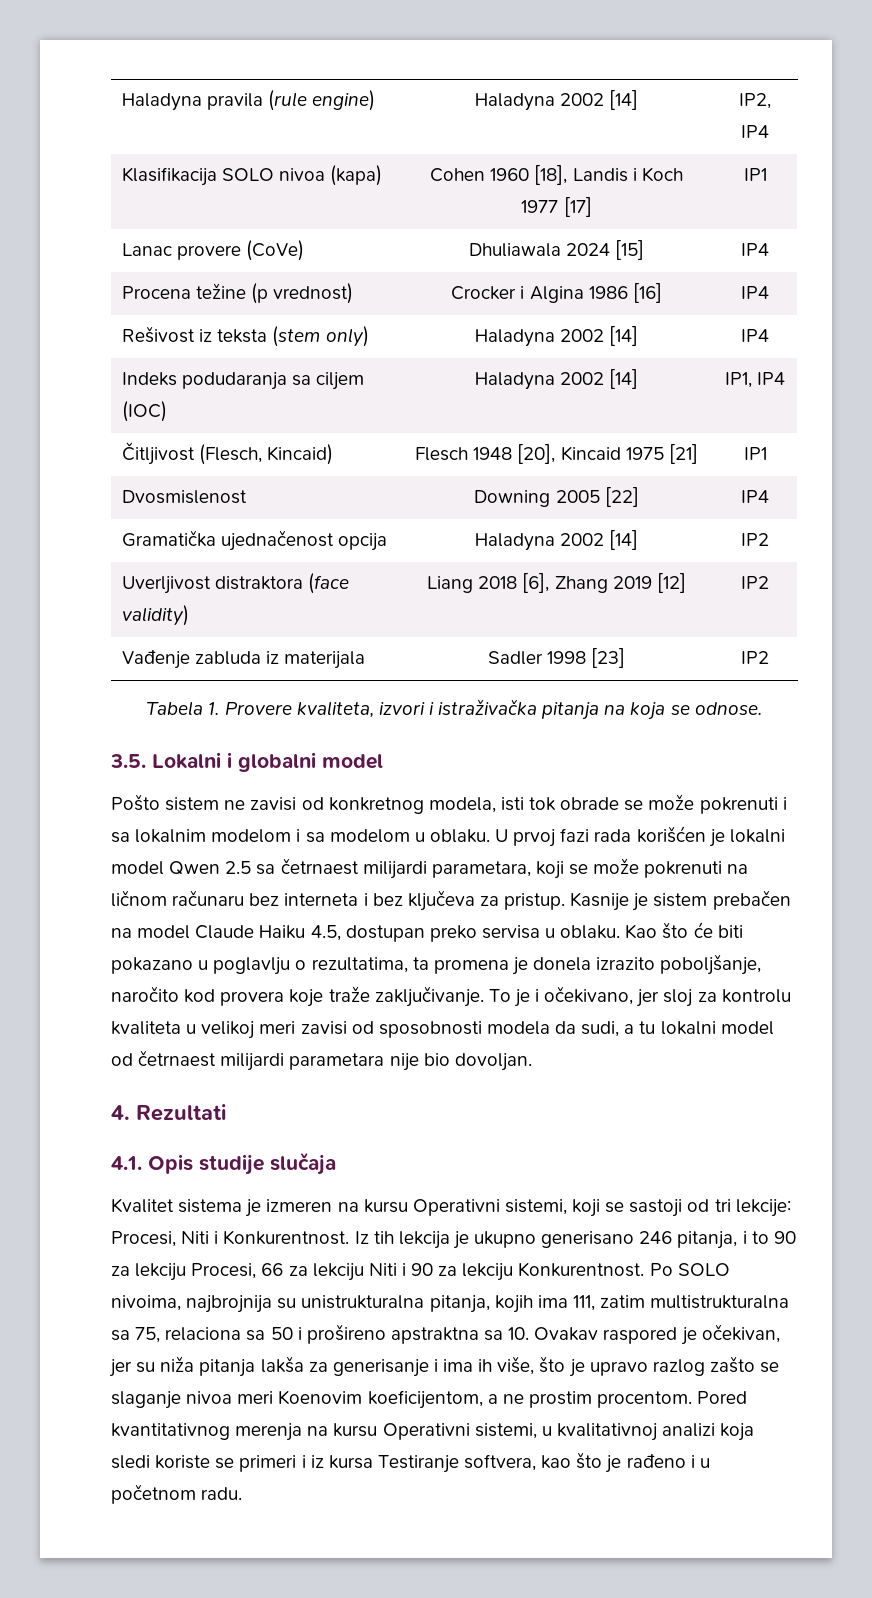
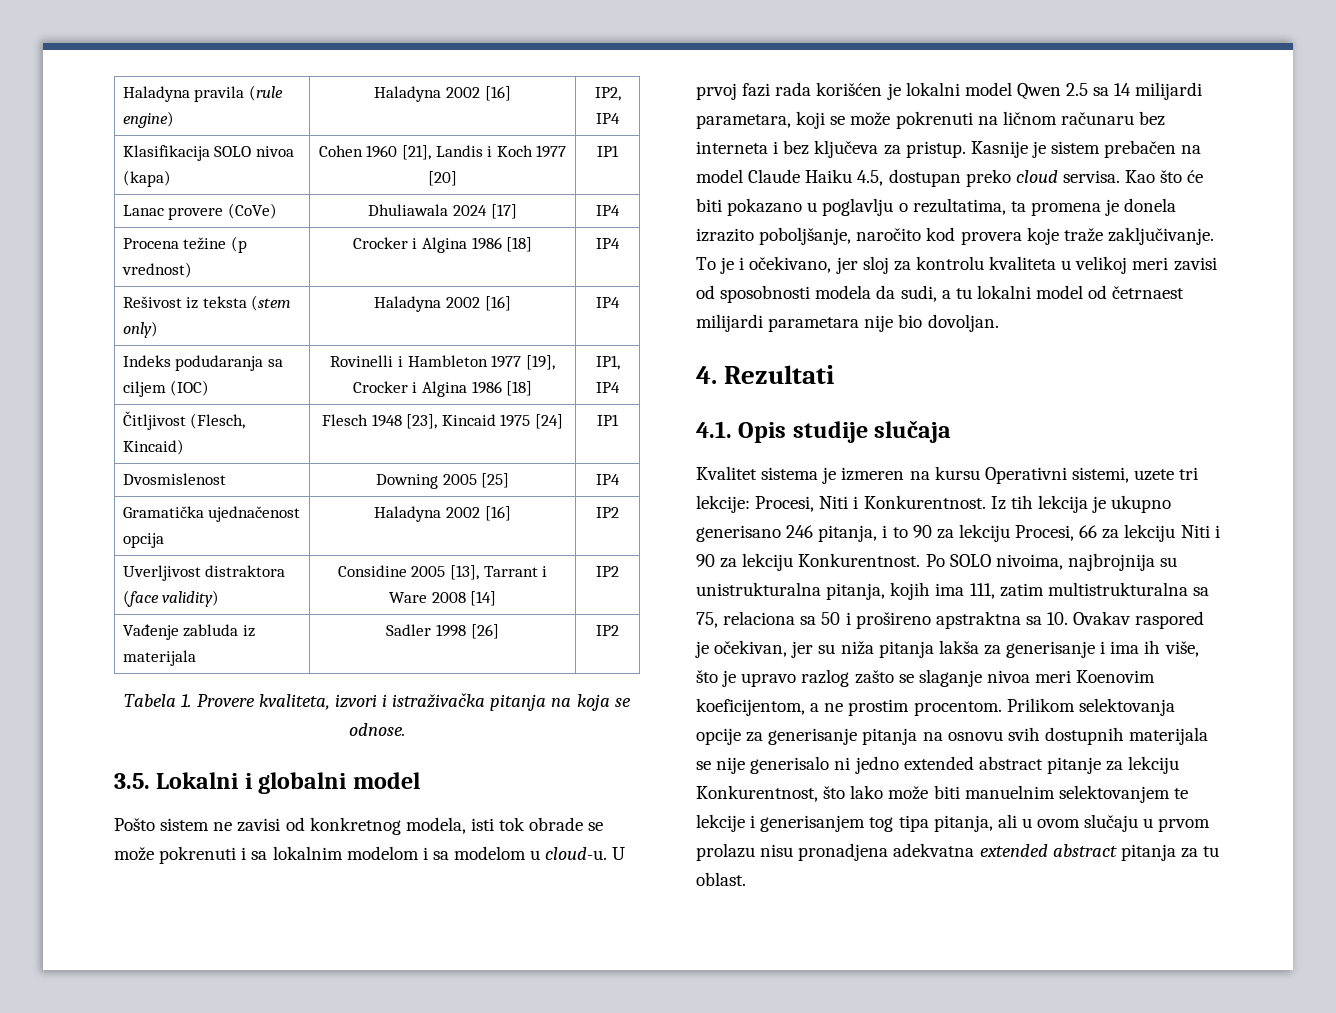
- Haladyna pravila (rule engine) | Haladyna 2002 [14] | IP2, IP4
+ Haladyna pravila (rule engine) | Haladyna 2002 [16] | IP2, IP4
- Klasifikacija SOLO nivoa (kapa) | Cohen 1960 [18], Landis i Koch 1977 [17] | IP1
+ Klasifikacija SOLO nivoa (kapa) | Cohen 1960 [21], Landis i Koch 1977 [20] | IP1
- Lanac provere (CoVe) | Dhuliawala 2024 [15] | IP4
+ Lanac provere (CoVe) | Dhuliawala 2024 [17] | IP4
- Procena težine (p vrednost) | Crocker i Algina 1986 [16] | IP4
+ Procena težine (p vrednost) | Crocker i Algina 1986 [18] | IP4
- Rešivost iz teksta (stem only) | Haladyna 2002 [14] | IP4
+ Rešivost iz teksta (stem only) | Haladyna 2002 [16] | IP4
- Indeks podudaranja sa ciljem (IOC) | Haladyna 2002 [14] | IP1, IP4
+ Indeks podudaranja sa ciljem (IOC) | Rovinelli i Hambleton 1977 [19], Crocker i Algina 1986 [18] | IP1, IP4
- Čitljivost (Flesch, Kincaid) | Flesch 1948 [20], Kincaid 1975 [21] | IP1
+ Čitljivost (Flesch, Kincaid) | Flesch 1948 [23], Kincaid 1975 [24] | IP1
- Dvosmislenost | Downing 2005 [22] | IP4
+ Dvosmislenost | Downing 2005 [25] | IP4
- Gramatička ujednačenost opcija | Haladyna 2002 [14] | IP2
+ Gramatička ujednačenost opcija | Haladyna 2002 [16] | IP2
- Uverljivost distraktora (face validity) | Liang 2018 [6], Zhang 2019 [12] | IP2
+ Uverljivost distraktora (face validity) | Considine 2005 [13], Tarrant i Ware 2008 [14] | IP2
- Vađenje zabluda iz materijala | Sadler 1998 [23] | IP2
+ Vađenje zabluda iz materijala | Sadler 1998 [26] | IP2
- Pošto sistem ne zavisi od konkretnog modela, isti tok obrade se može pokrenuti i sa lokalnim modelom i sa modelom u oblaku.
+ Pošto sistem ne zavisi od konkretnog modela, isti tok obrade se može pokrenuti i sa lokalnim modelom i sa modelom u cloud-u.
- U prvoj fazi rada korišćen je lokalni model Qwen 2.5 sa četrnaest milijardi parametara, koji se može pokrenuti na ličnom računaru bez interneta i bez ključeva za pristup.
+ U prvoj fazi rada korišćen je lokalni model Qwen 2.5 sa 14 milijardi parametara, koji se može pokrenuti na ličnom računaru bez interneta i bez ključeva za pristup.
- Kasnije je sistem prebačen na model Claude Haiku 4.5, dostupan preko servisa u oblaku.
+ Kasnije je sistem prebačen na model Claude Haiku 4.5, dostupan preko cloud servisa.
- Kvalitet sistema je izmeren na kursu Operativni sistemi, koji se sastoji od tri lekcije: Procesi, Niti i Konkurentnost.
+ Kvalitet sistema je izmeren na kursu Operativni sistemi, uzete tri lekcije: Procesi, Niti i Konkurentnost.
- Pored kvantitativnog merenja na kursu Operativni sistemi, u kvalitativnoj analizi koja sledi koriste se primeri i iz kursa Testiranje softvera, kao što je rađeno i u početnom radu.
+ Prilikom selektovanja opcije za generisanje pitanja na osnovu svih dostupnih materijala se nije generisalo ni jedno extended abstract pitanje za lekciju Konkurentnost, što lako može biti manuelnim selektovanjem te lekcije i generisanjem tog tipa pitanja, ali u ovom slučaju u prvom prolazu nisu pronadjena adekvatna extended abstract pitanja za tu oblast.

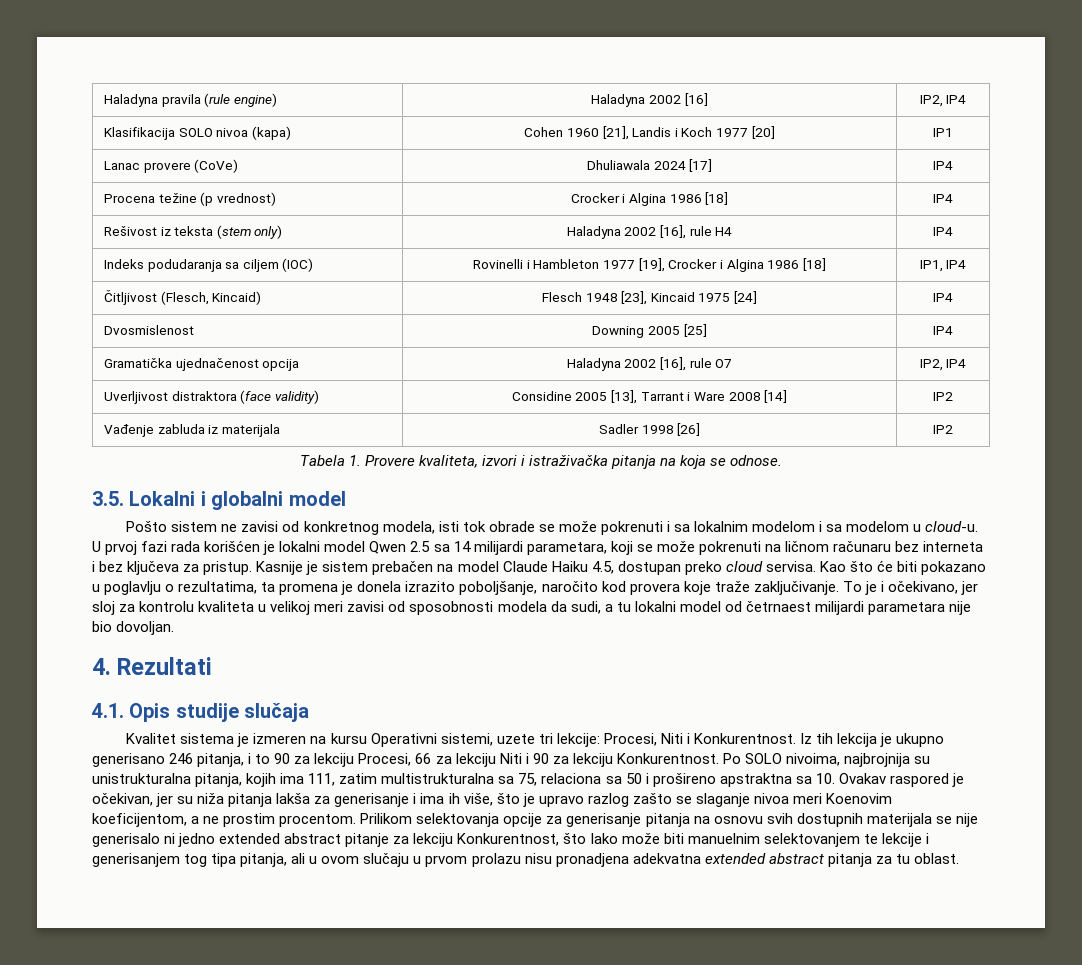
- Rešivost iz teksta (stem only) | Haladyna 2002 [16] | IP4
+ Rešivost iz teksta (stem only) | Haladyna 2002 [16], rule H4 | IP4
- Čitljivost (Flesch, Kincaid) | Flesch 1948 [23], Kincaid 1975 [24] | IP1
+ Čitljivost (Flesch, Kincaid) | Flesch 1948 [23], Kincaid 1975 [24] | IP4
- Gramatička ujednačenost opcija | Haladyna 2002 [16] | IP2
+ Gramatička ujednačenost opcija | Haladyna 2002 [16], rule O7 | IP2, IP4

